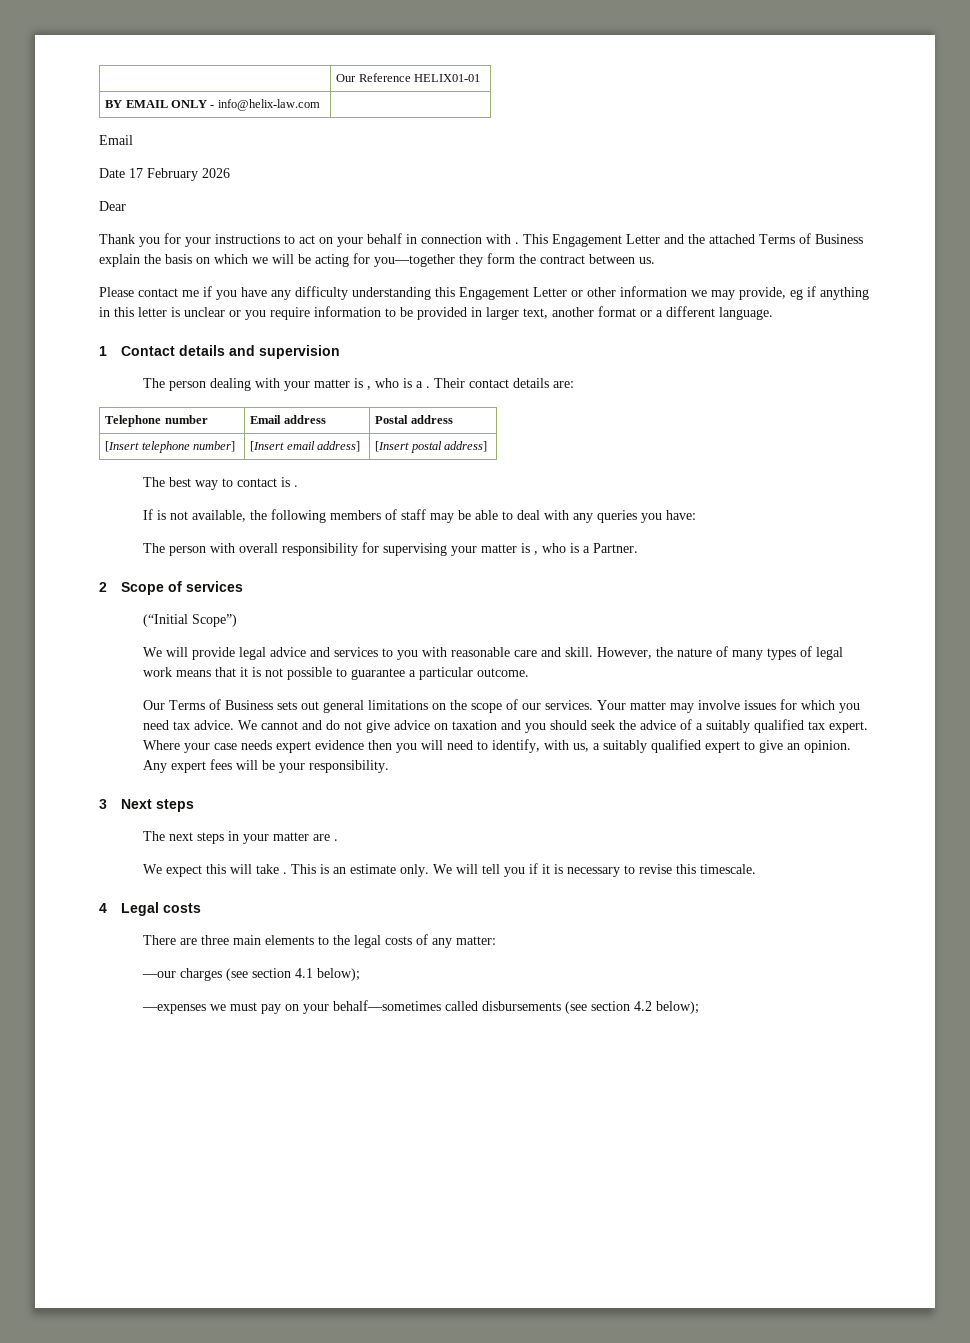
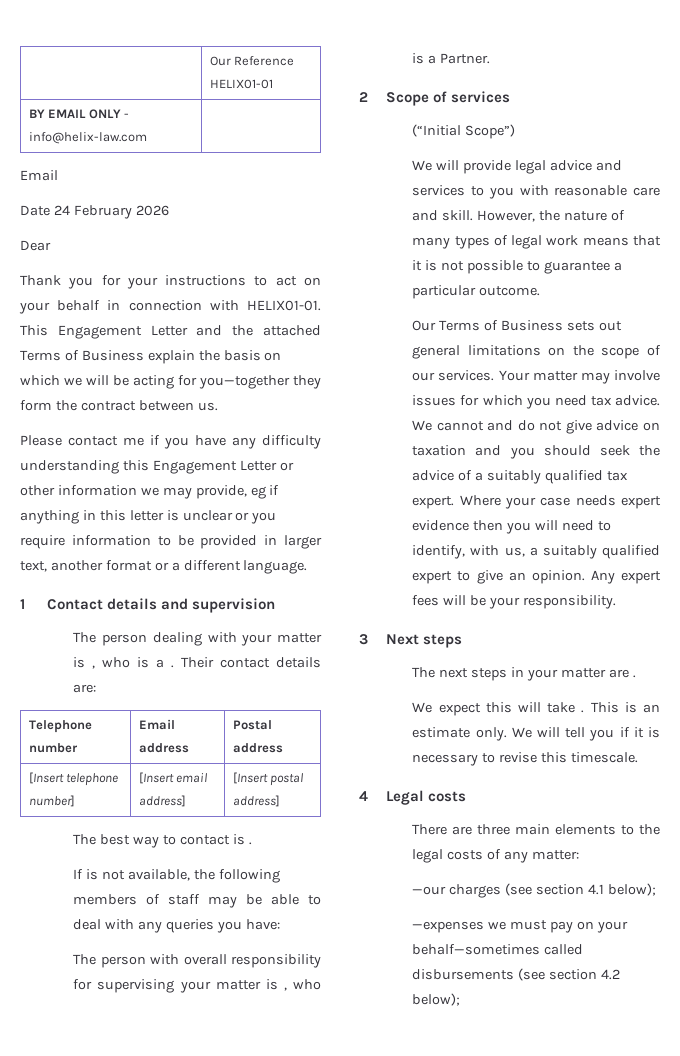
- Date 17 February 2026
+ Date 24 February 2026
- Thank you for your instructions to act on your behalf in connection with .
+ Thank you for your instructions to act on your behalf in connection with HELIX01-01.

